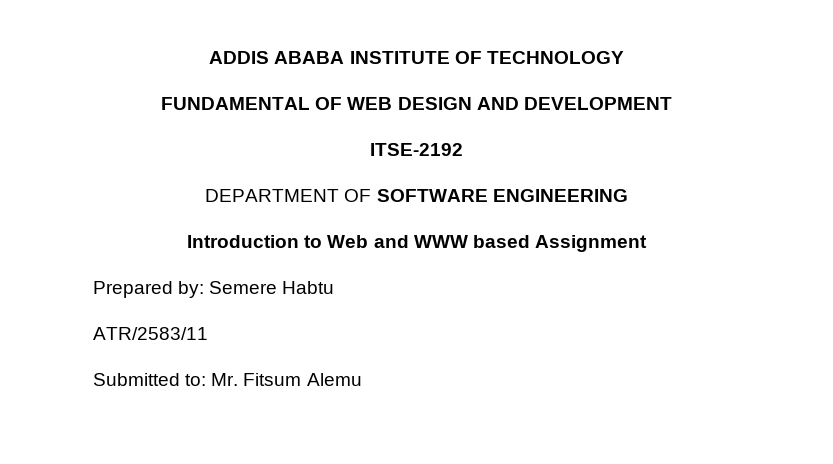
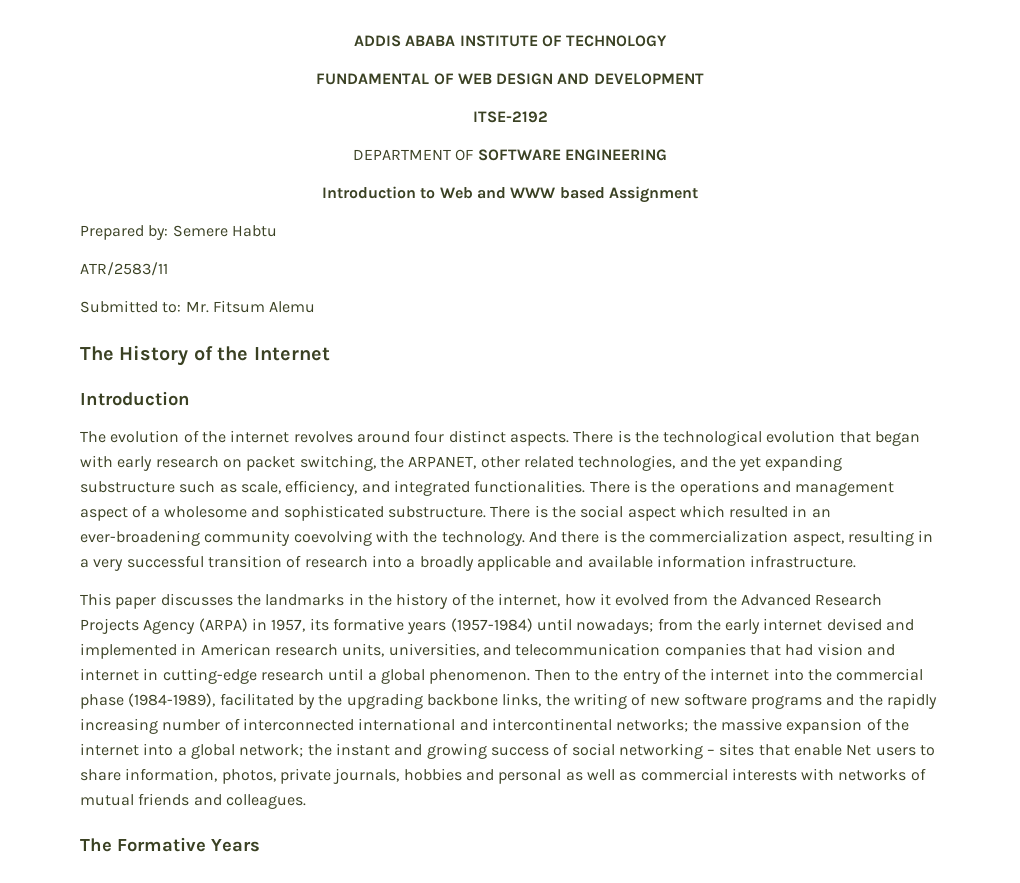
+ The History of the Internet
+ Introduction
+ The evolution of the internet revolves around four distinct aspects. There is the technological evolution that began with early research on packet switching, the ARPANET, other related technologies, and the yet expanding substructure such as scale, efficiency, and integrated functionalities. There is the operations and management aspect of a wholesome and sophisticated substructure. There is the social aspect which resulted in an ever-broadening community coevolving with the technology. And there is the commercialization aspect, resulting in a very successful transition of research into a broadly applicable and available information infrastructure.
+ This paper discusses the landmarks in the history of the internet, how it evolved from the Advanced Research Projects Agency (ARPA) in 1957, its formative years (1957-1984) until nowadays; from the early internet devised and implemented in American research units, universities, and telecommunication companies that had vision and internet in cutting-edge research until a global phenomenon. Then to the entry of the internet into the commercial phase (1984-1989), facilitated by the upgrading backbone links, the writing of new software programs and the rapidly increasing number of interconnected international and intercontinental networks; the massive expansion of the internet into a global network; the instant and growing success of social networking – sites that enable Net users to share information, photos, private journals, hobbies and personal as well as commercial interests with networks of mutual friends and colleagues.
+ The Formative Years

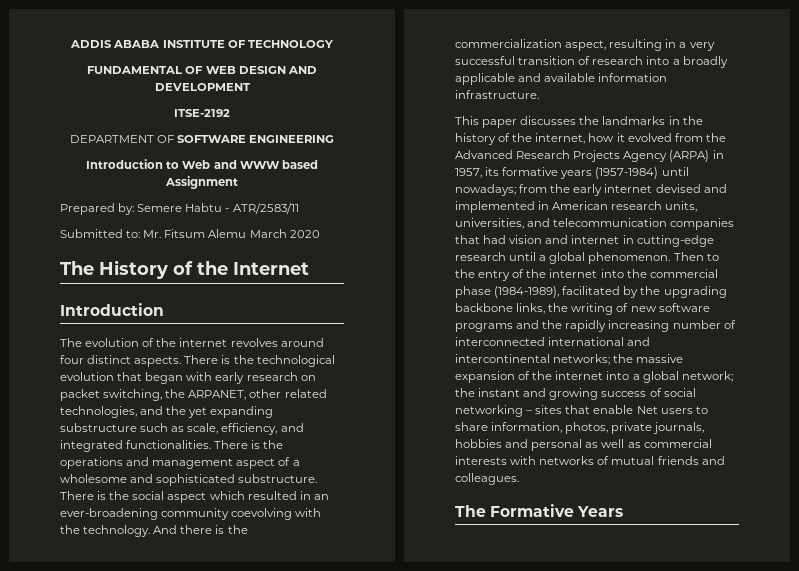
- Prepared by: Semere Habtu
- ATR/2583/11
+ Prepared by: Semere Habtu - ATR/2583/11
- Submitted to: Mr. Fitsum Alemu
+ Submitted to: Mr. Fitsum Alemu March 2020

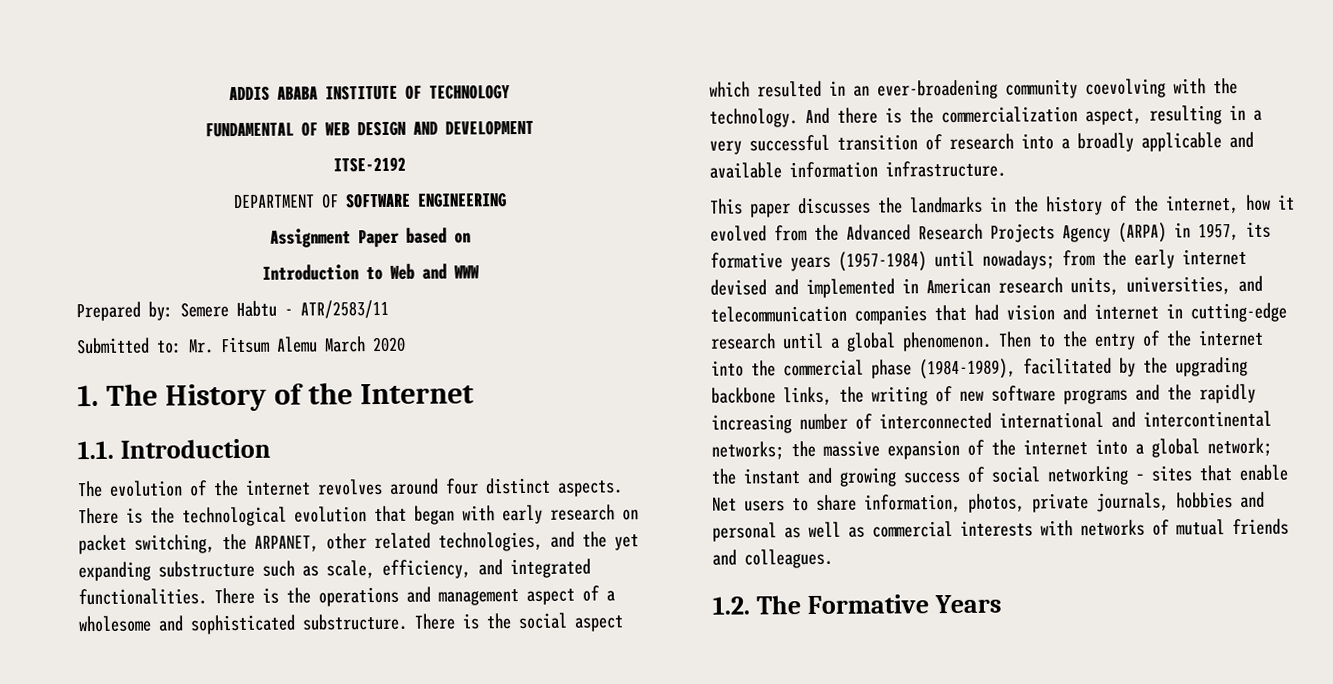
+ Assignment Paper based on
- Introduction to Web and WWW based Assignment
+ Introduction to Web and WWW
- The History of the Internet
- Introduction
+ 1. The History of the Internet
+ 1.1. Introduction
- The Formative Years
+ 1.2. The Formative Years

